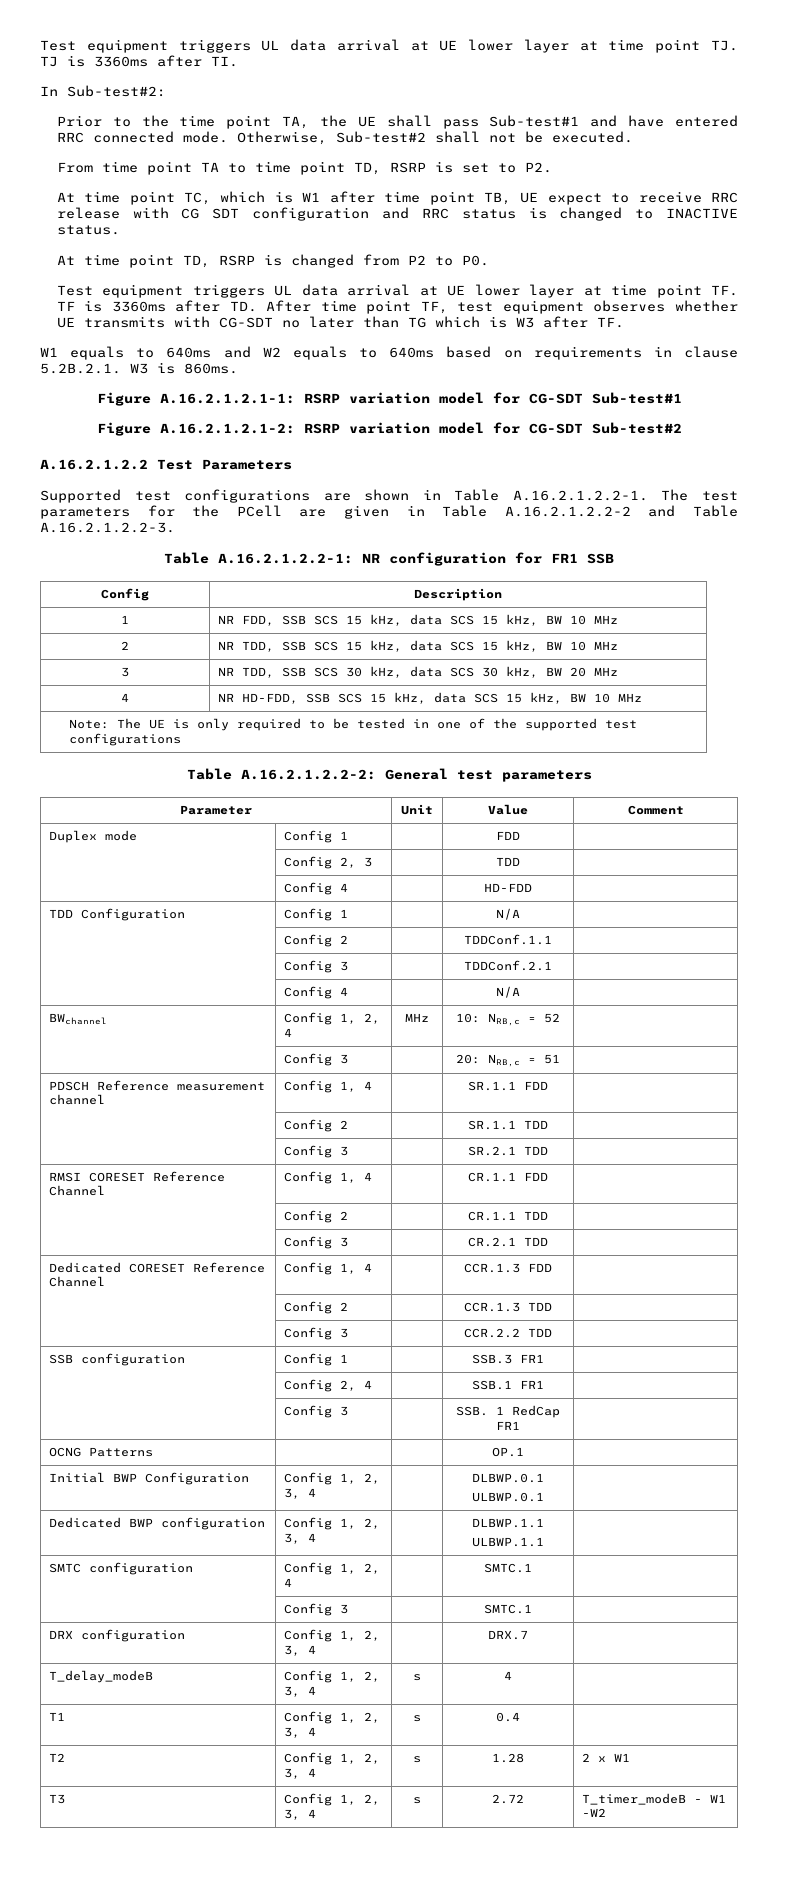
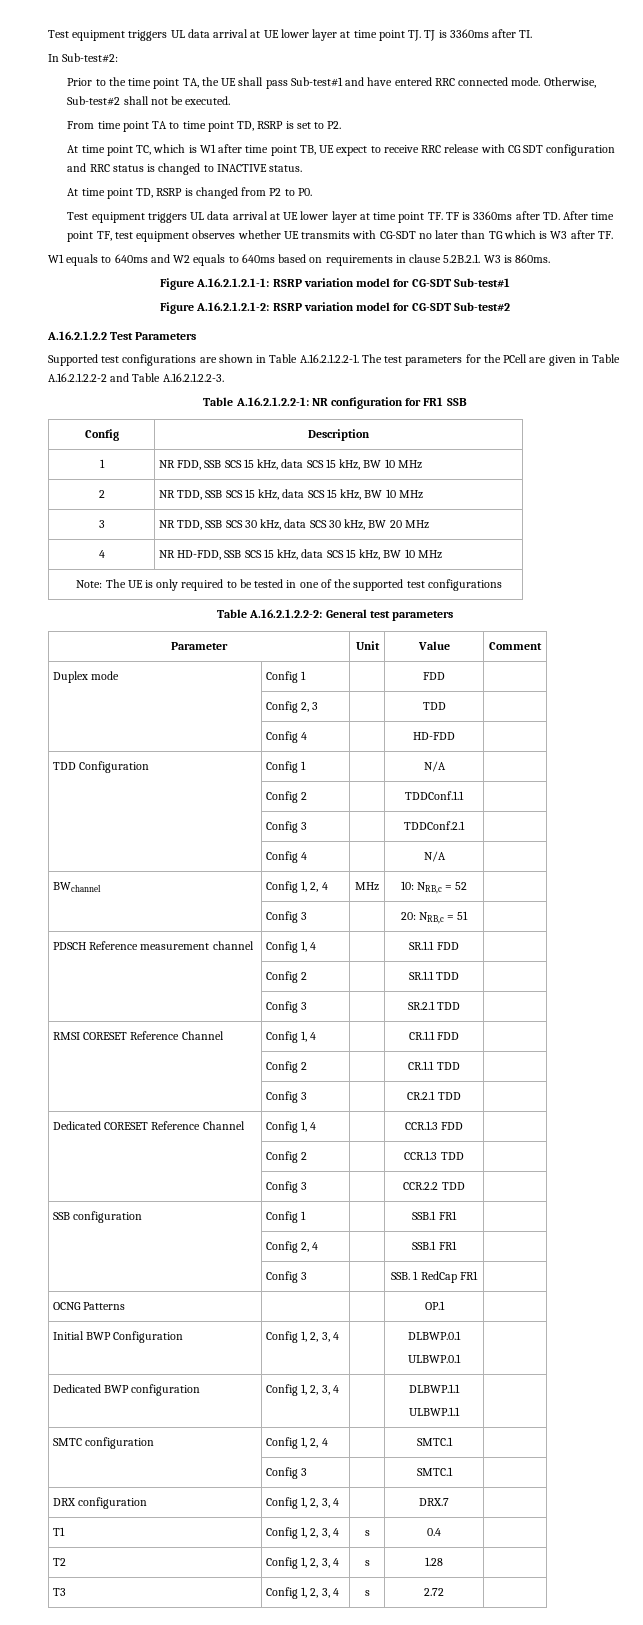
- SSB configuration | Config 1 | | SSB.3 FR1 |
+ SSB configuration | Config 1 | | SSB.1 FR1 |
- T_delay_modeB | Config 1, 2, 3, 4 | s | 4 |
- T2 | Config 1, 2, 3, 4 | s | 1.28 | 2 x W1
+ T2 | Config 1, 2, 3, 4 | s | 1.28 |
- T3 | Config 1, 2, 3, 4 | s | 2.72 | T_timer_modeB - W1 -W2
+ T3 | Config 1, 2, 3, 4 | s | 2.72 |

